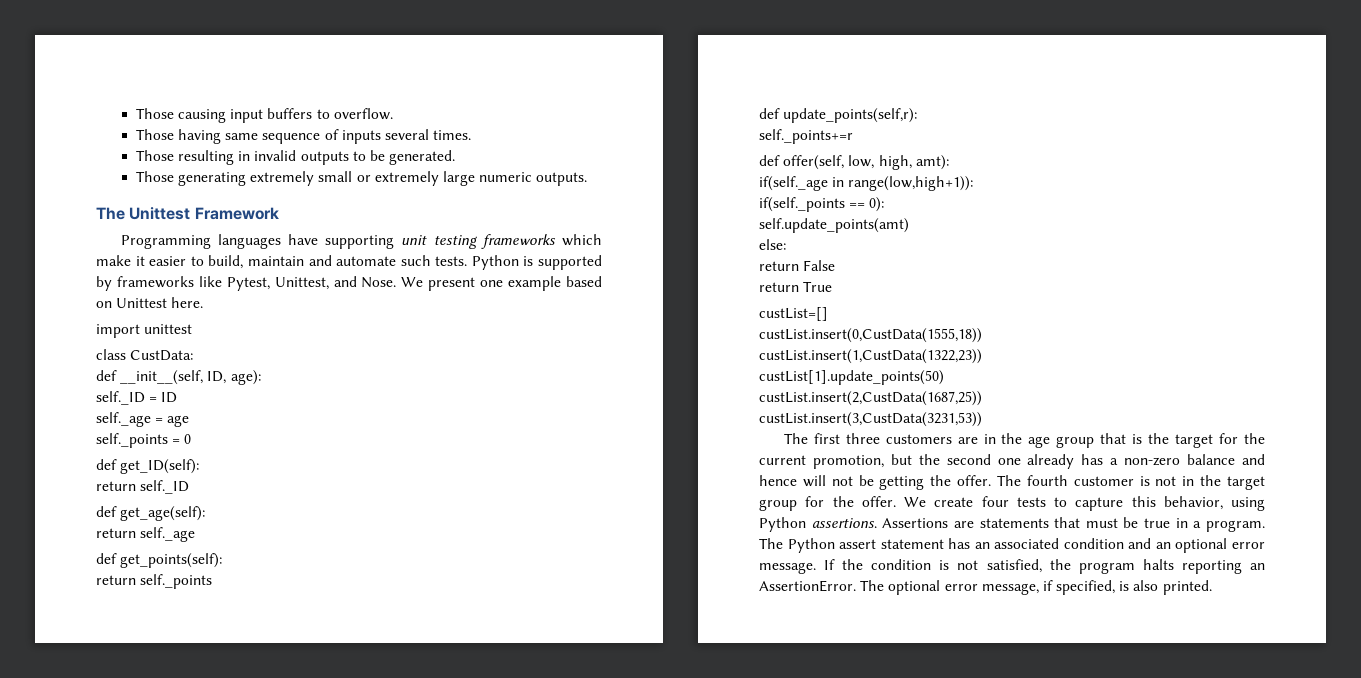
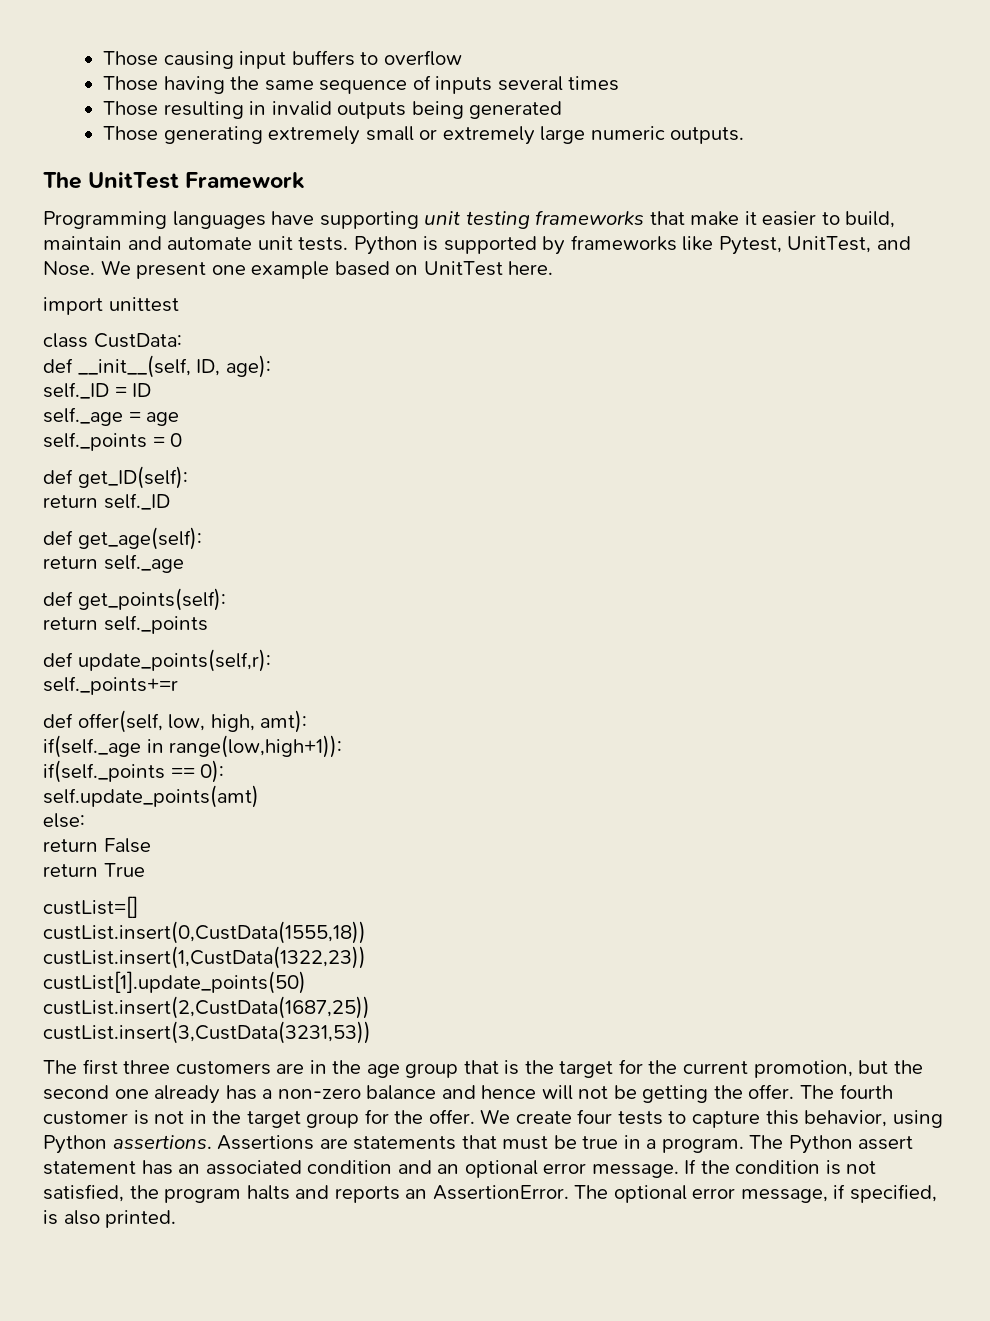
- Those causing input buffers to overflow.
+ Those causing input buffers to overflow
- Those having same sequence of inputs several times.
+ Those having the same sequence of inputs several times
- Those resulting in invalid outputs to be generated.
+ Those resulting in invalid outputs being generated
- The Unittest Framework
+ The UnitTest Framework
- Programming languages have supporting unit testing frameworks which make it easier to build, maintain and automate such tests.
+ Programming languages have supporting unit testing frameworks that make it easier to build, maintain and automate unit tests.
- Python is supported by frameworks like Pytest, Unittest, and Nose.
+ Python is supported by frameworks like Pytest, UnitTest, and Nose.
- We present one example based on Unittest here.
+ We present one example based on UnitTest here.
- If the condition is not satisfied, the program halts reporting an AssertionError.
+ If the condition is not satisfied, the program halts and reports an AssertionError.

